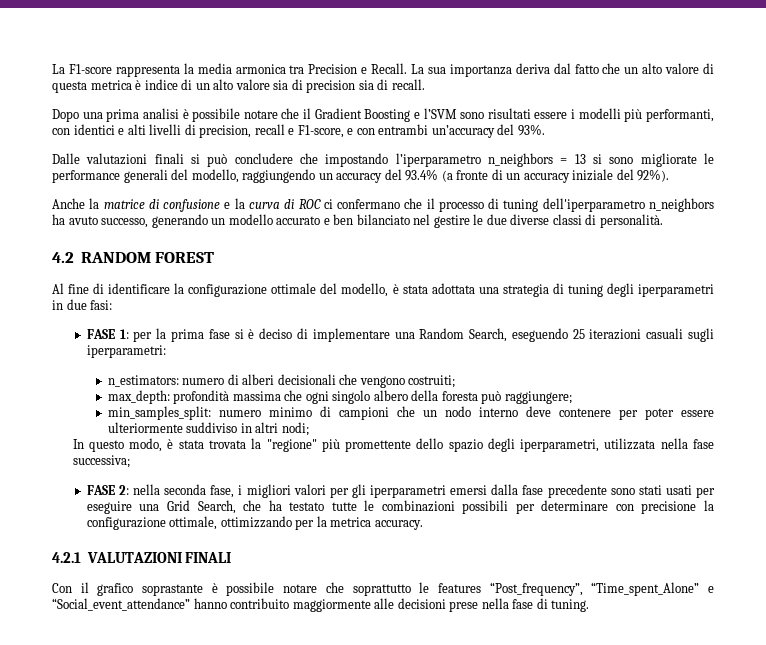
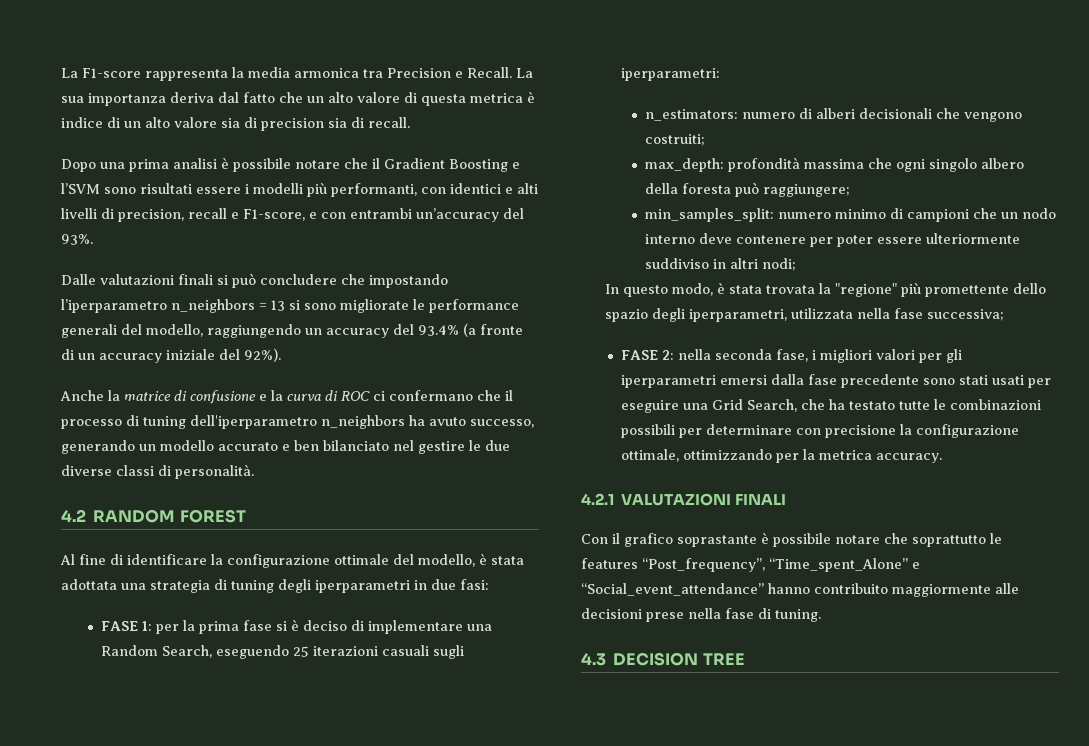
+ 4.3 DECISION TREE

